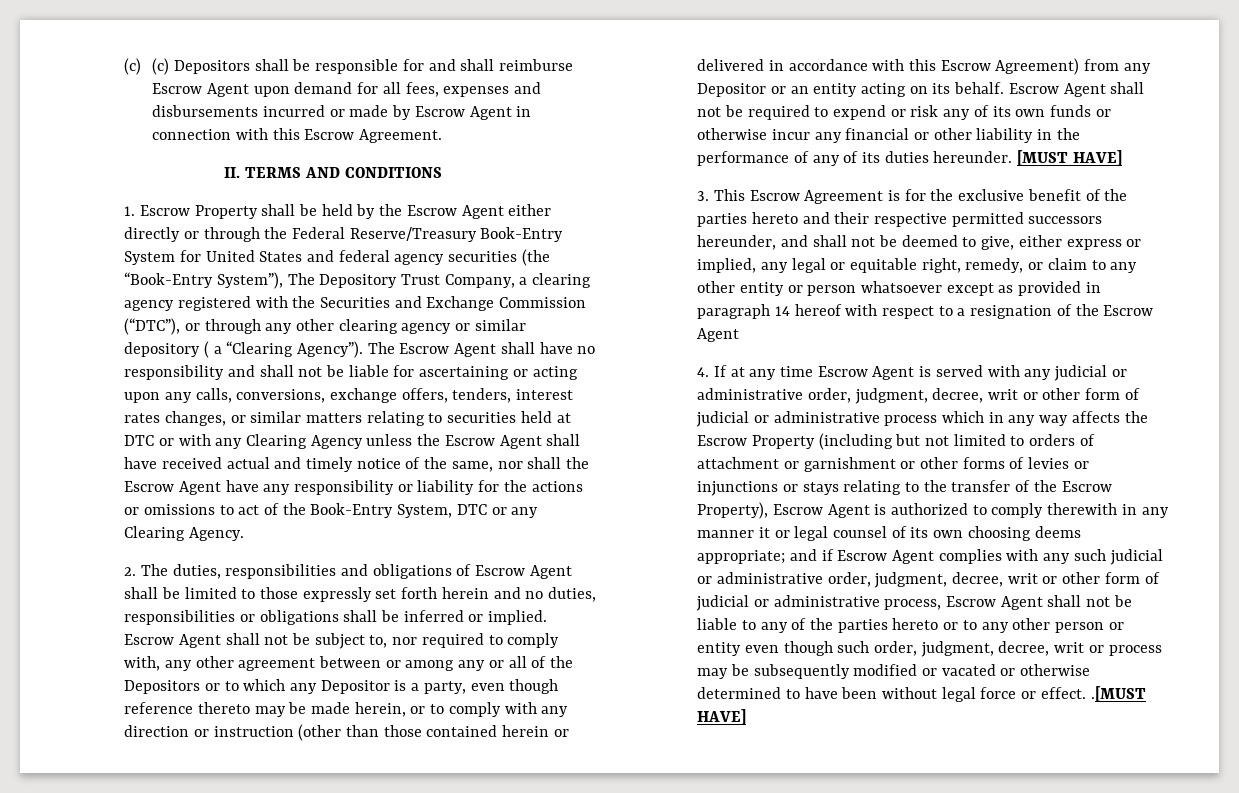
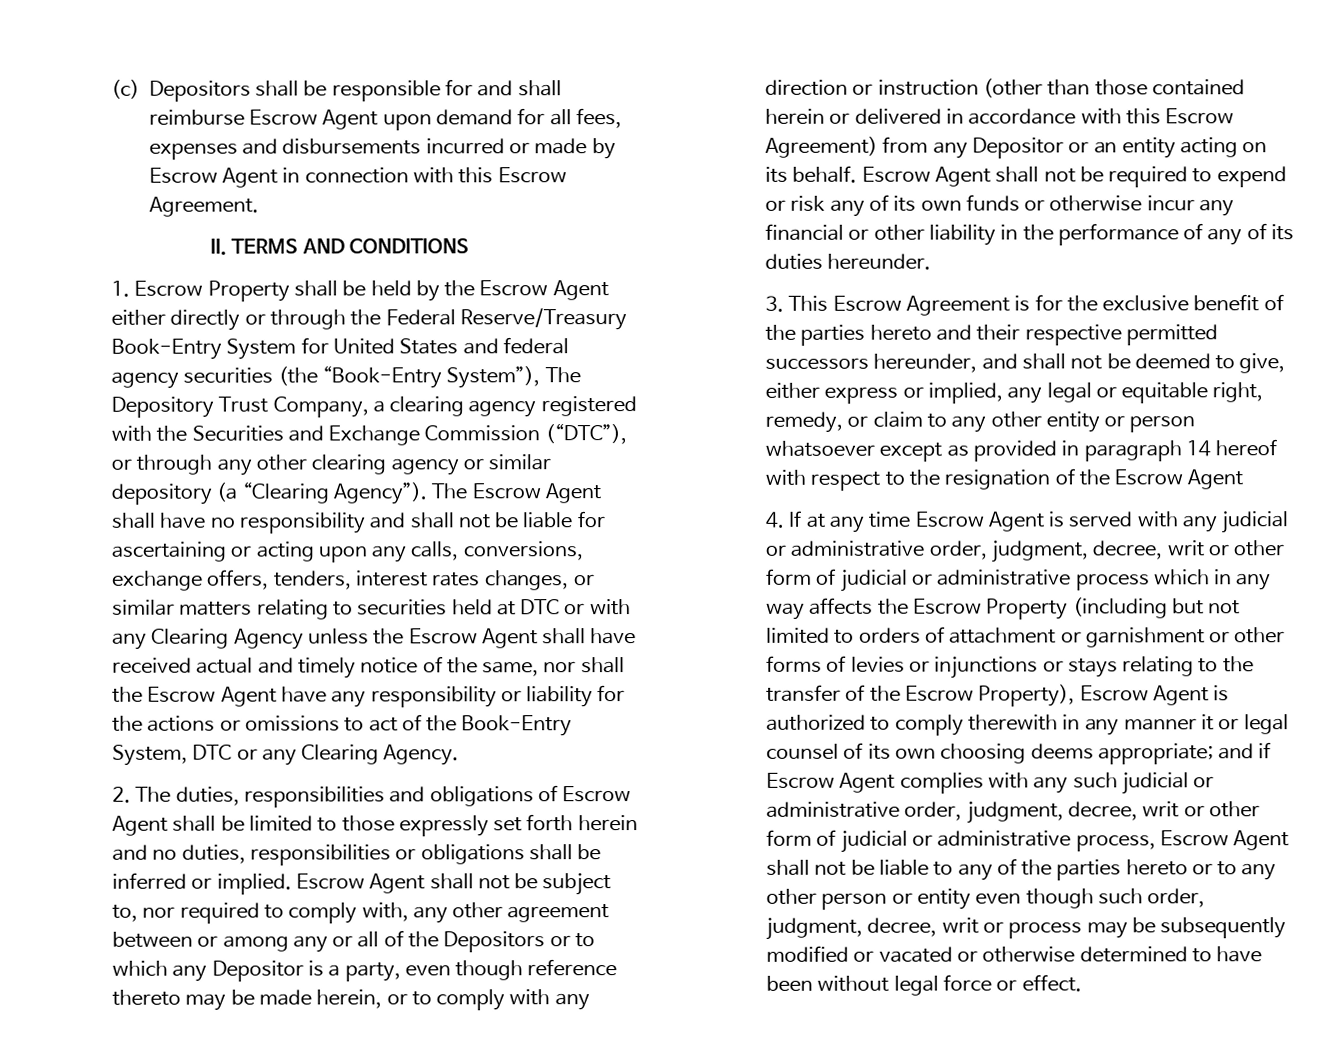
- (c) (c) Depositors shall be responsible for and shall reimburse Escrow Agent upon demand for all fees, expenses and disbursements incurred or made by Escrow Agent in connection with this Escrow Agreement.
+ (c) Depositors shall be responsible for and shall reimburse Escrow Agent upon demand for all fees, expenses and disbursements incurred or made by Escrow Agent in connection with this Escrow Agreement.
- 1. Escrow Property shall be held by the Escrow Agent either directly or through the Federal Reserve/Treasury Book-Entry System for United States and federal agency securities (the “Book-Entry System”), The Depository Trust Company, a clearing agency registered with the Securities and Exchange Commission (“DTC”), or through any other clearing agency or similar depository ( a “Clearing Agency”).
+ 1. Escrow Property shall be held by the Escrow Agent either directly or through the Federal Reserve/Treasury Book-Entry System for United States and federal agency securities (the “Book-Entry System”), The Depository Trust Company, a clearing agency registered with the Securities and Exchange Commission (“DTC”), or through any other clearing agency or similar depository (a “Clearing Agency”).
- [MUST HAVE]
- 3. This Escrow Agreement is for the exclusive benefit of the parties hereto and their respective permitted successors hereunder, and shall not be deemed to give, either express or implied, any legal or equitable right, remedy, or claim to any other entity or person whatsoever except as provided in paragraph 14 hereof with respect to a resignation of the Escrow Agent
+ 3. This Escrow Agreement is for the exclusive benefit of the parties hereto and their respective permitted successors hereunder, and shall not be deemed to give, either express or implied, any legal or equitable right, remedy, or claim to any other entity or person whatsoever except as provided in paragraph 14 hereof with respect to the resignation of the Escrow Agent
- and if Escrow Agent complies with any such judicial or administrative order, judgment, decree, writ or other form of judicial or administrative process, Escrow Agent shall not be liable to any of the parties hereto or to any other person or entity even though such order, judgment, decree, writ or process may be subsequently modified or vacated or otherwise determined to have been without legal force or effect. .[MUST HAVE]
+ and if Escrow Agent complies with any such judicial or administrative order, judgment, decree, writ or other form of judicial or administrative process, Escrow Agent shall not be liable to any of the parties hereto or to any other person or entity even though such order, judgment, decree, writ or process may be subsequently modified or vacated or otherwise determined to have been without legal force or effect.

